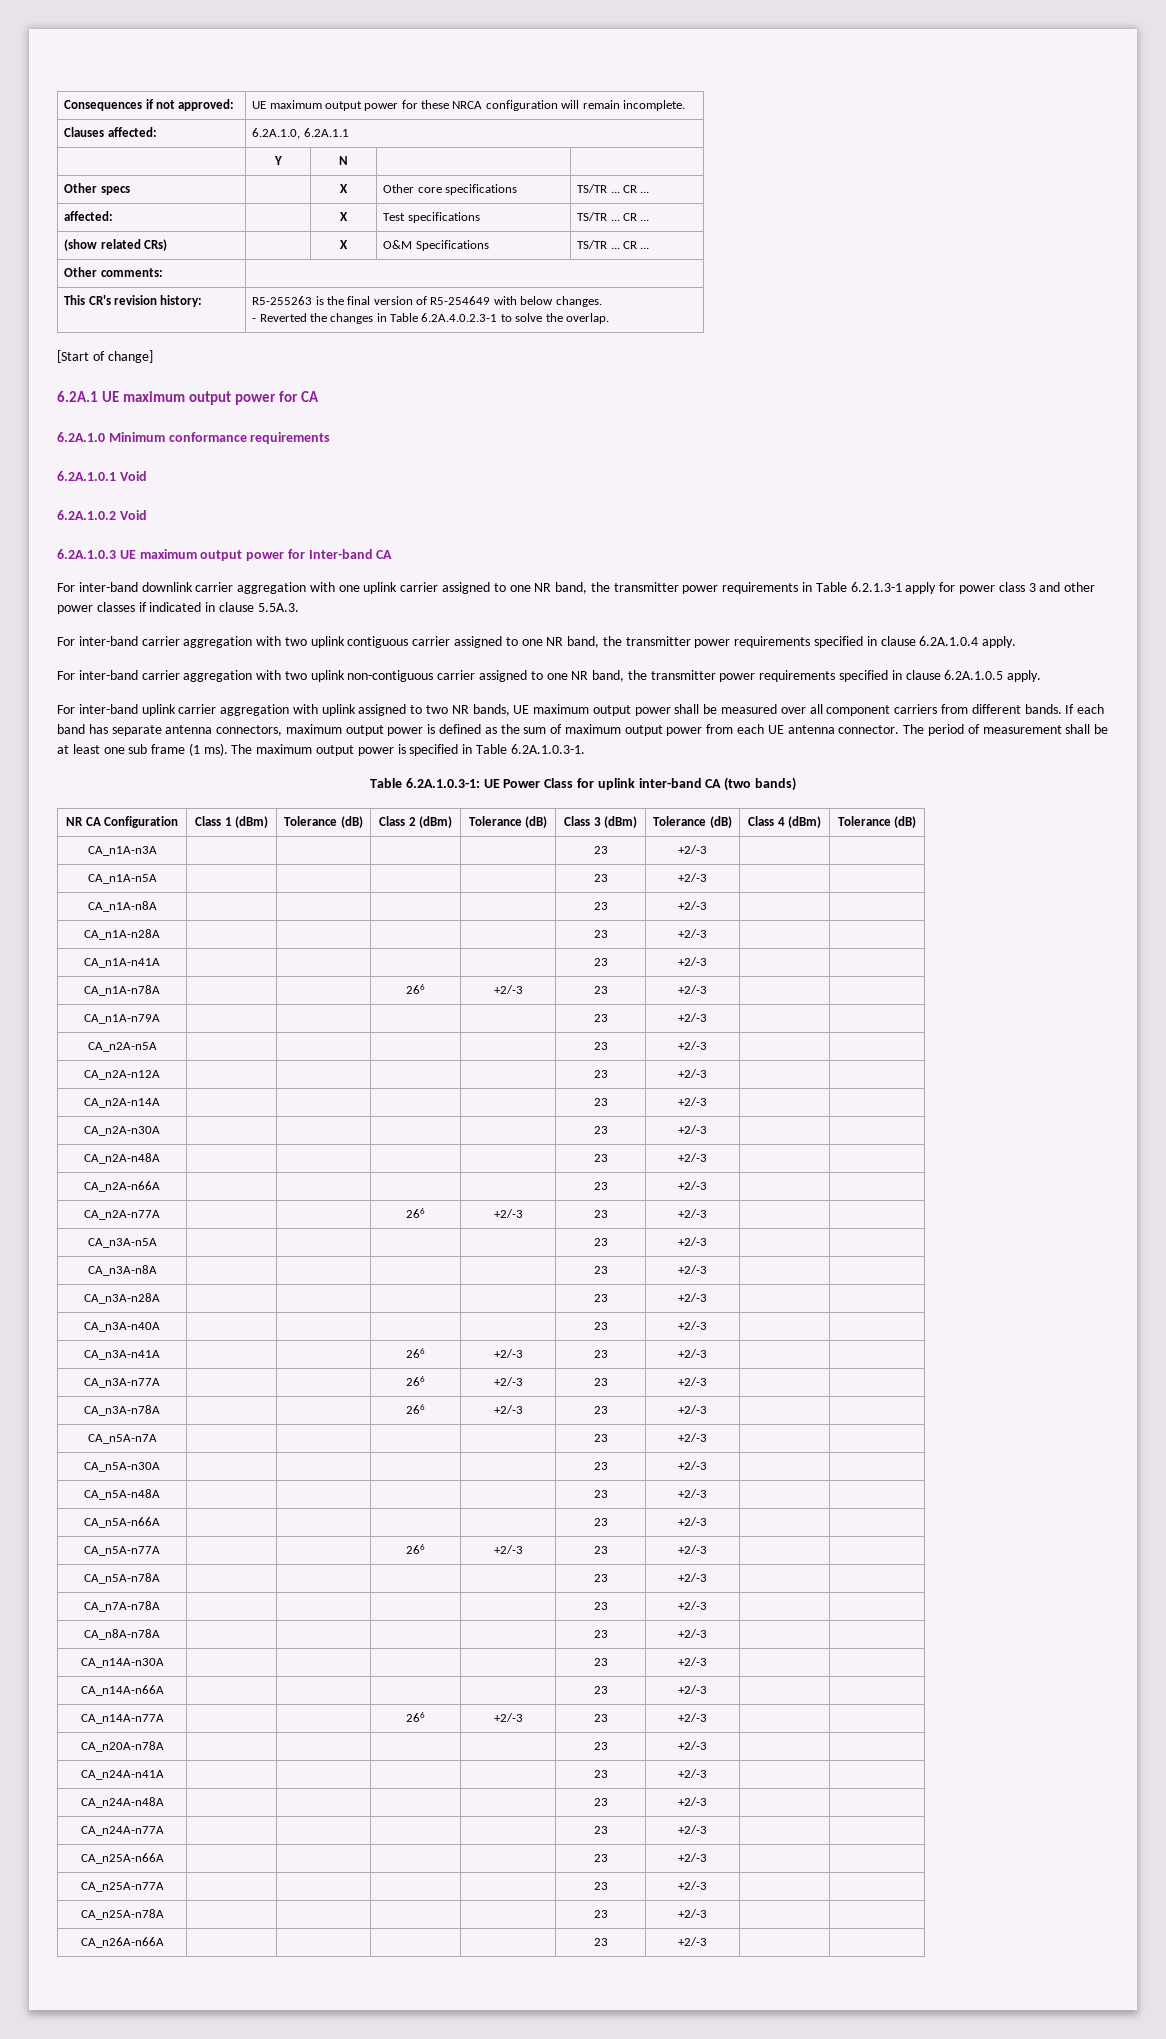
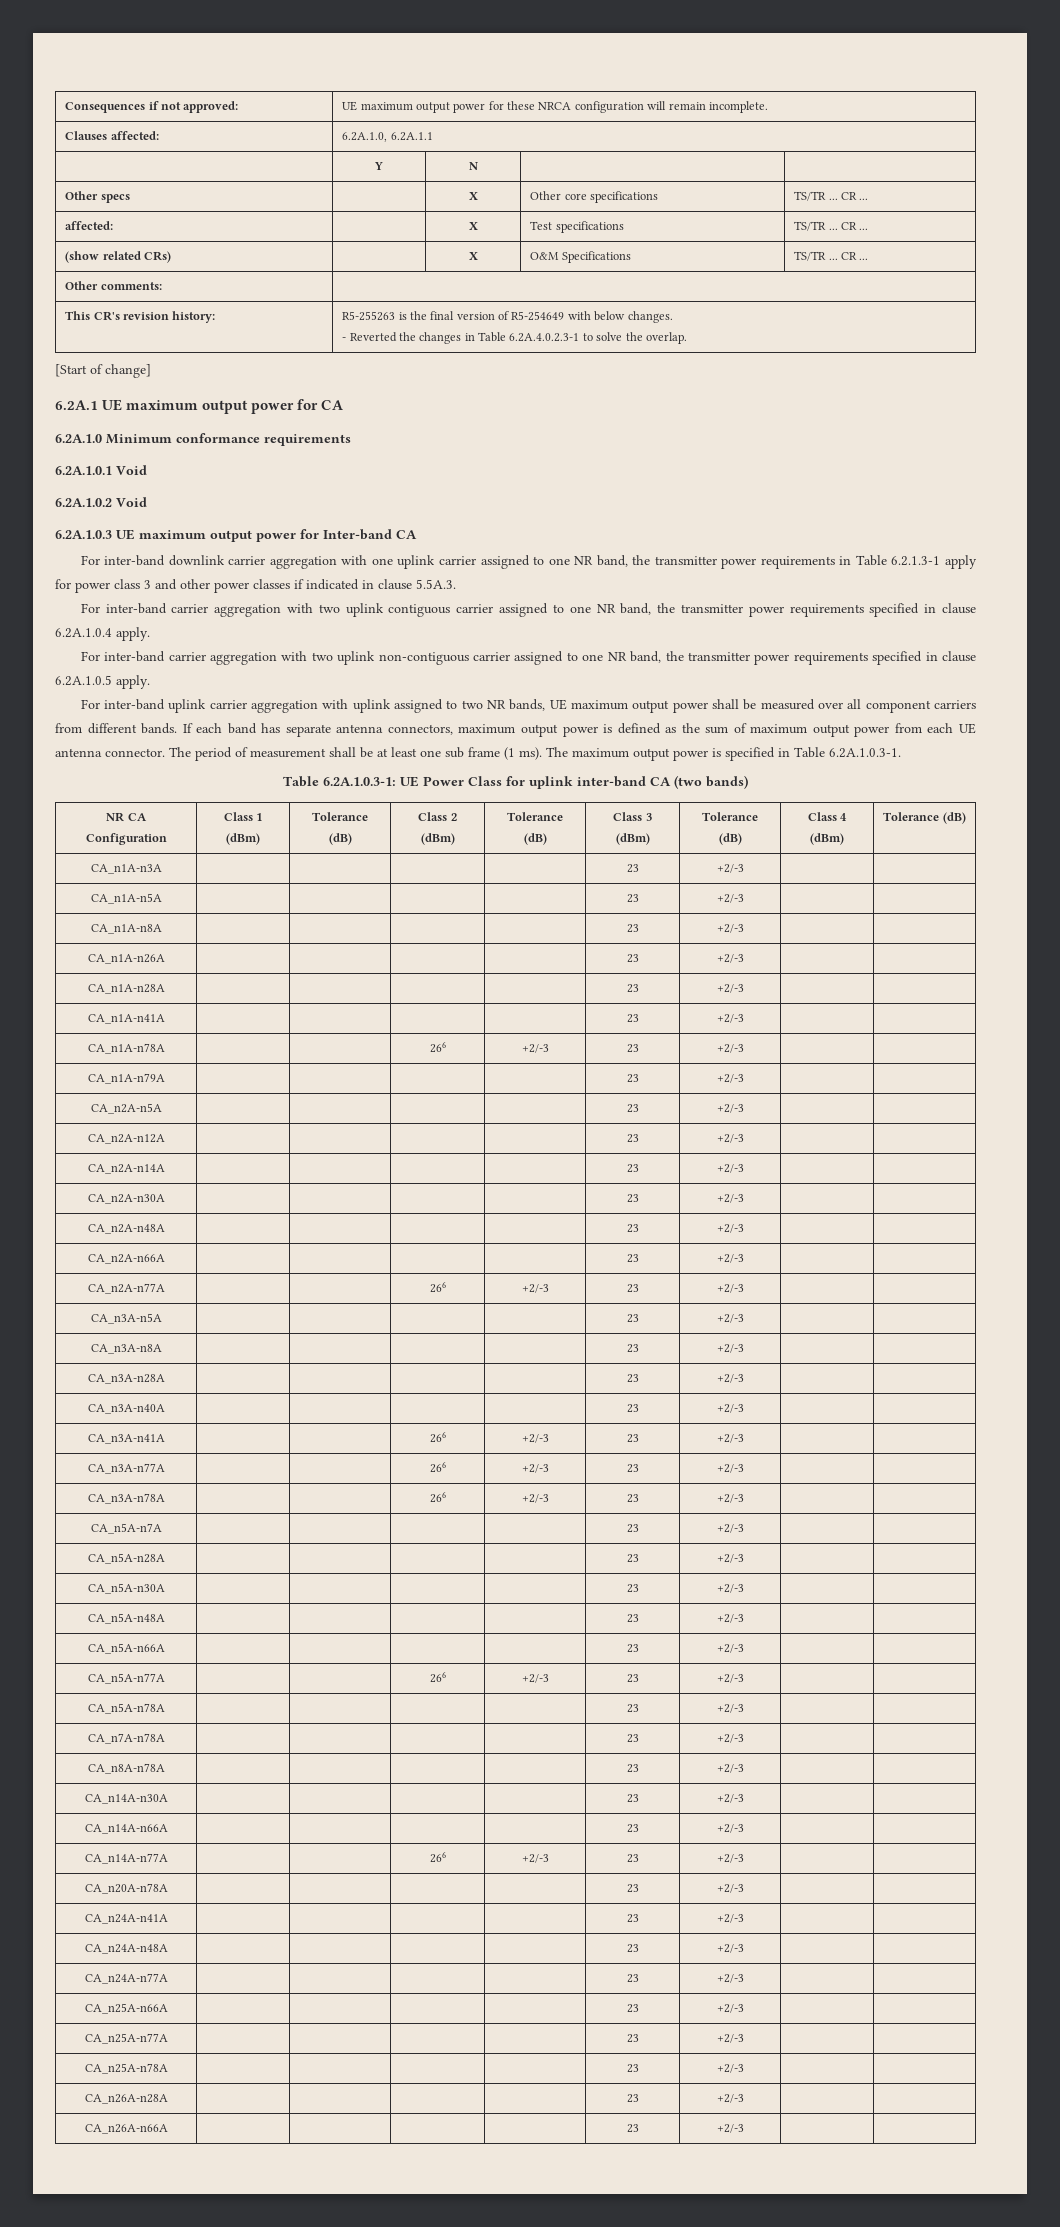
+ CA_n1A-n26A | | | | | 23 | +2/-3 | |
+ CA_n5A-n28A | | | | | 23 | +2/-3 | |
+ CA_n26A-n28A | | | | | 23 | +2/-3 | |

